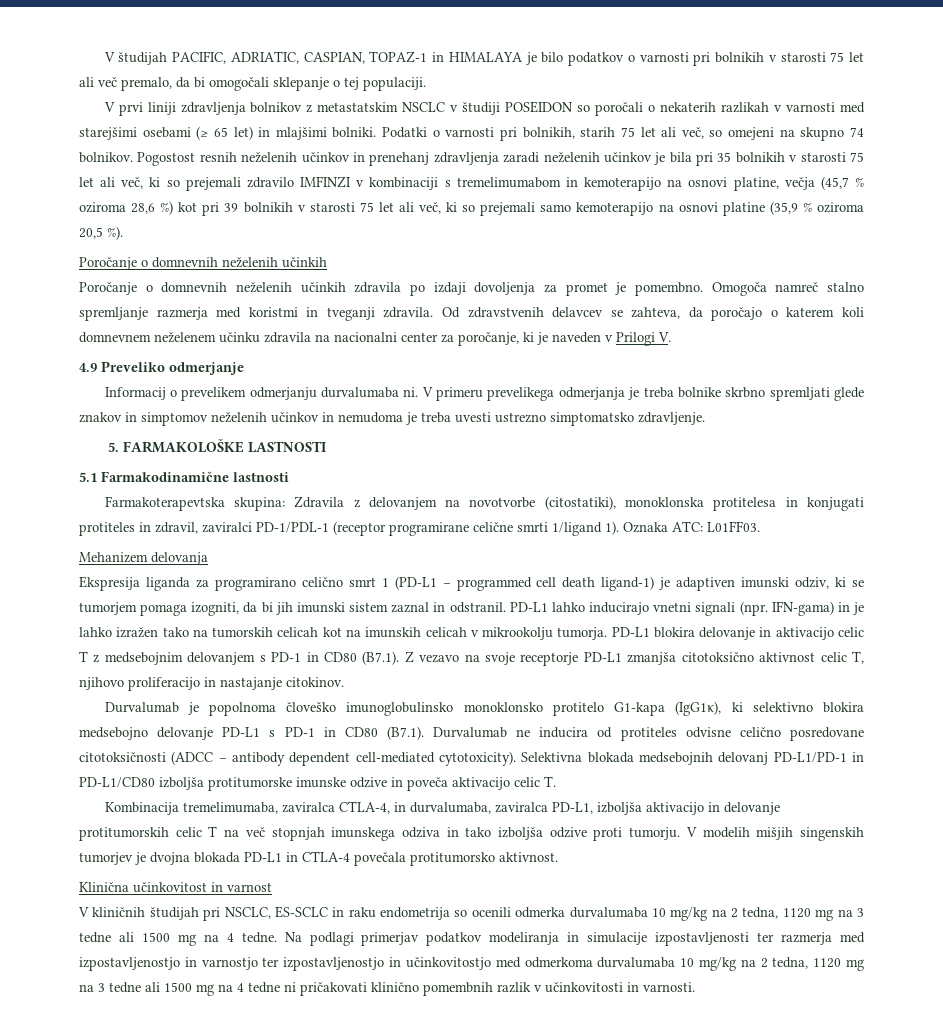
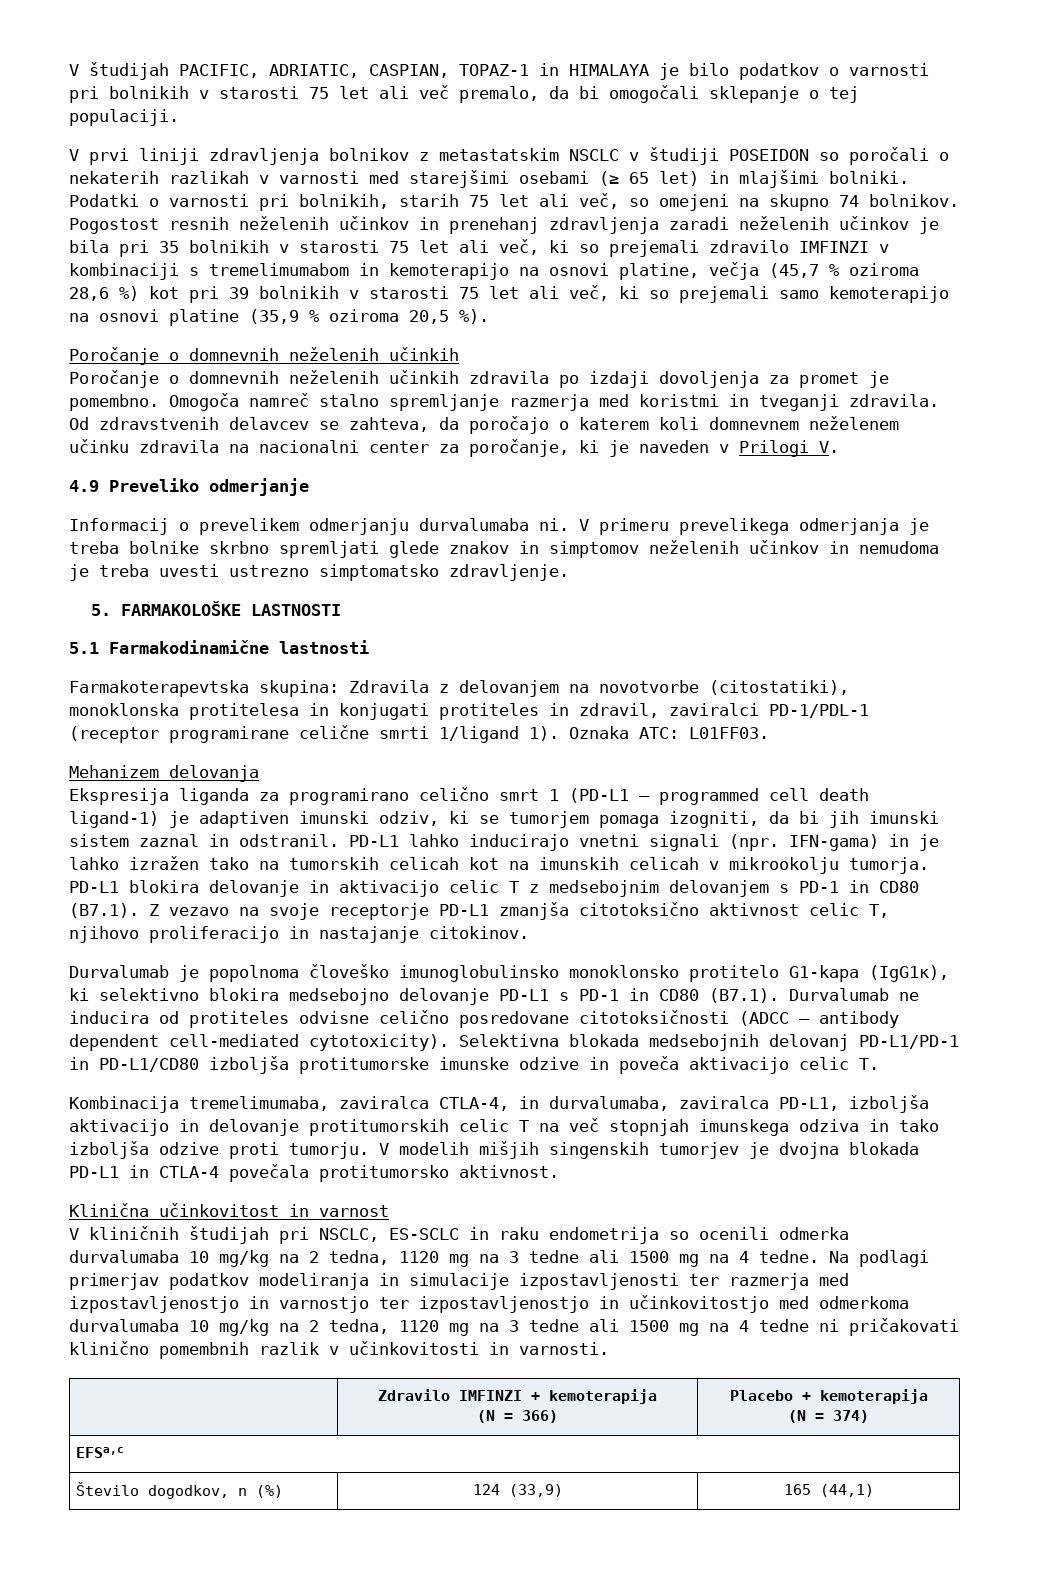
+ | Zdravilo IMFINZI + kemoterapija
+ (N = 366) | Placebo + kemoterapija
+ (N = 374)
+ EFSa,c
+ Število dogodkov, n (%) | 124 (33,9) | 165 (44,1)

